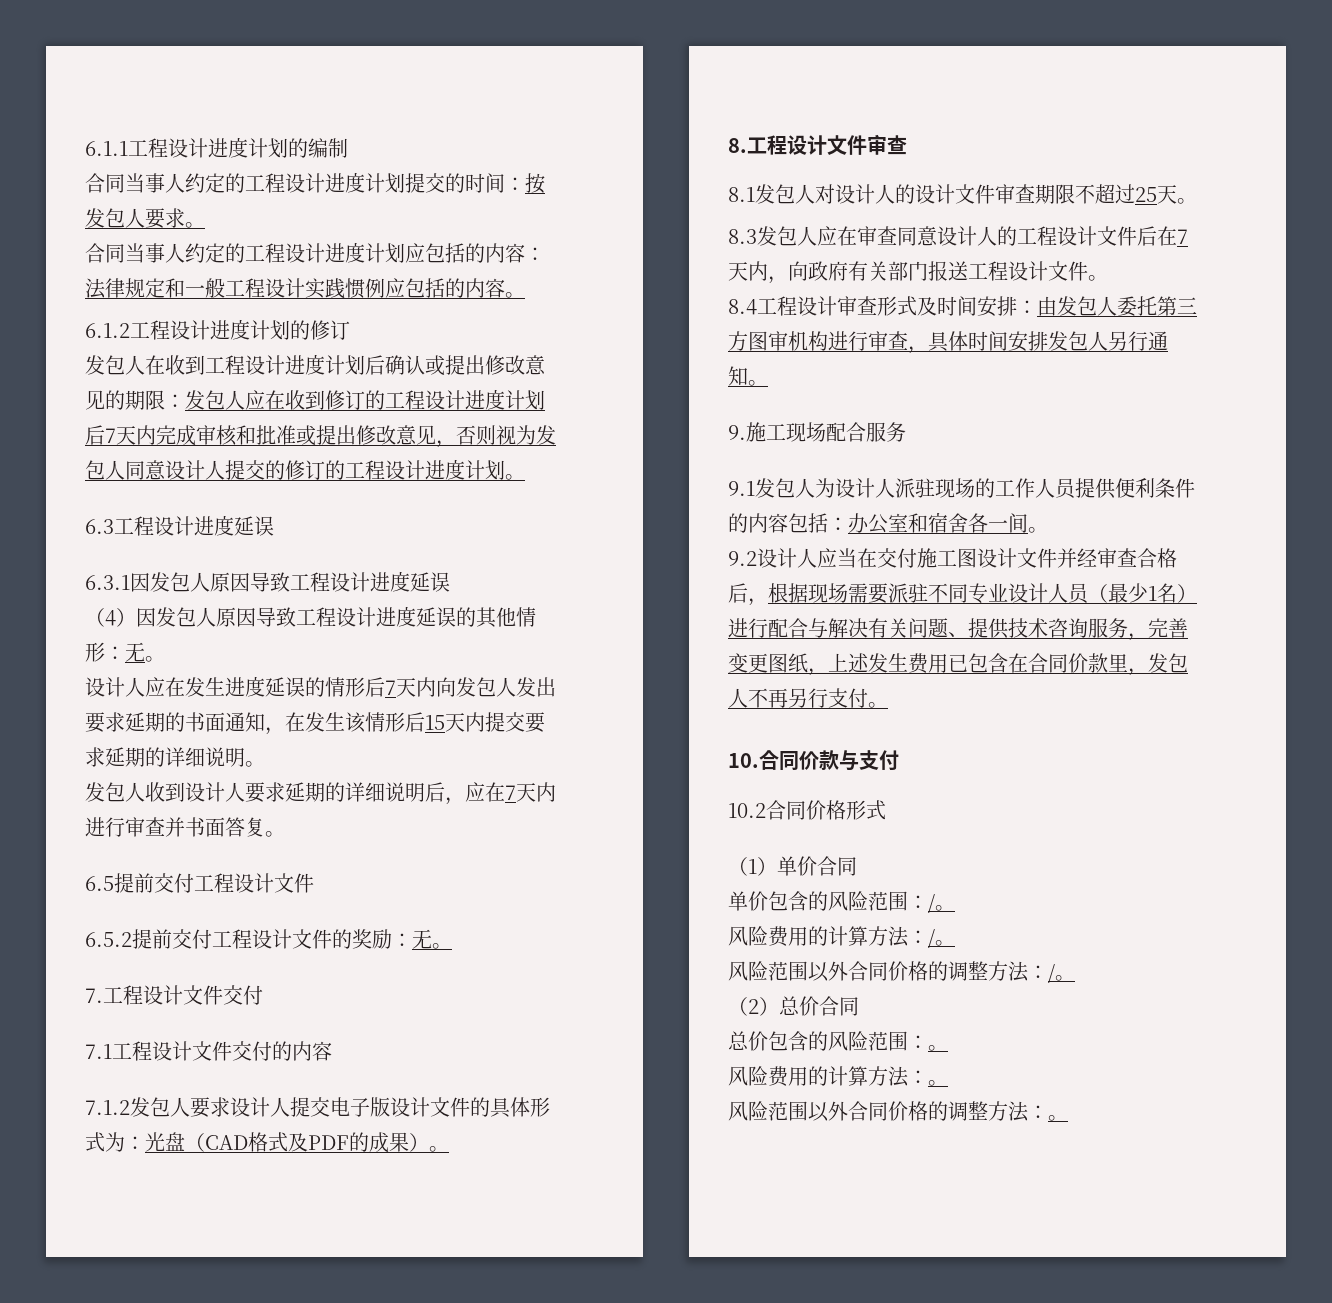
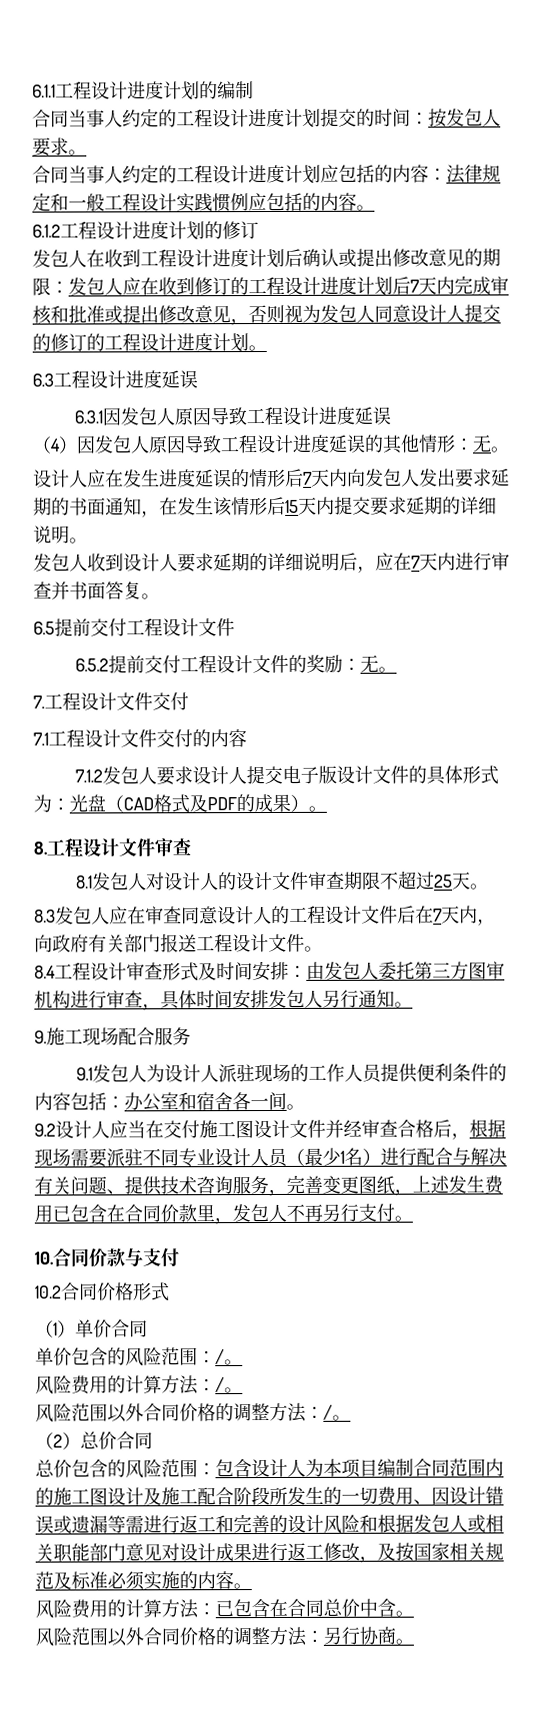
- 总价包含的风险范围：。
- 风险费用的计算方法：。
- 风险范围以外合同价格的调整方法：。
+ 总价包含的风险范围：包含设计人为本项目编制合同范围内的施工图设计及施工配合阶段所发生的一切费用、因设计错误或遗漏等需进行返工和完善的设计风险和根据发包人或相关职能部门意见对设计成果进行返工修改，及按国家相关规范及标准必须实施的内容。
+ 风险费用的计算方法：已包含在合同总价中含。
+ 风险范围以外合同价格的调整方法：另行协商。

